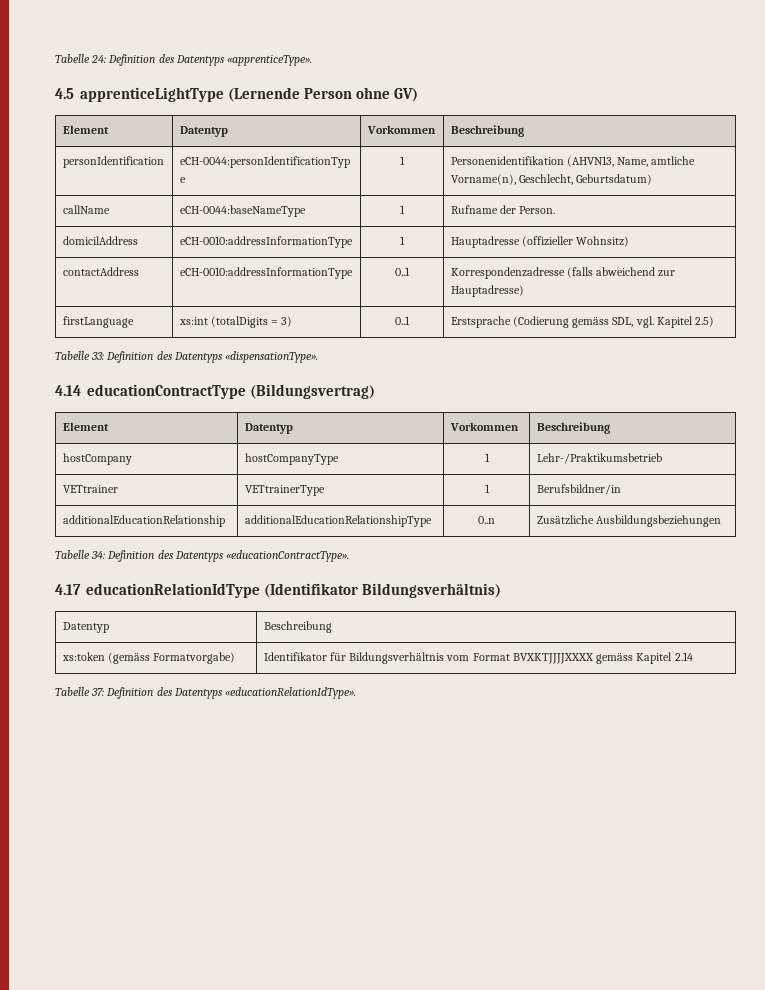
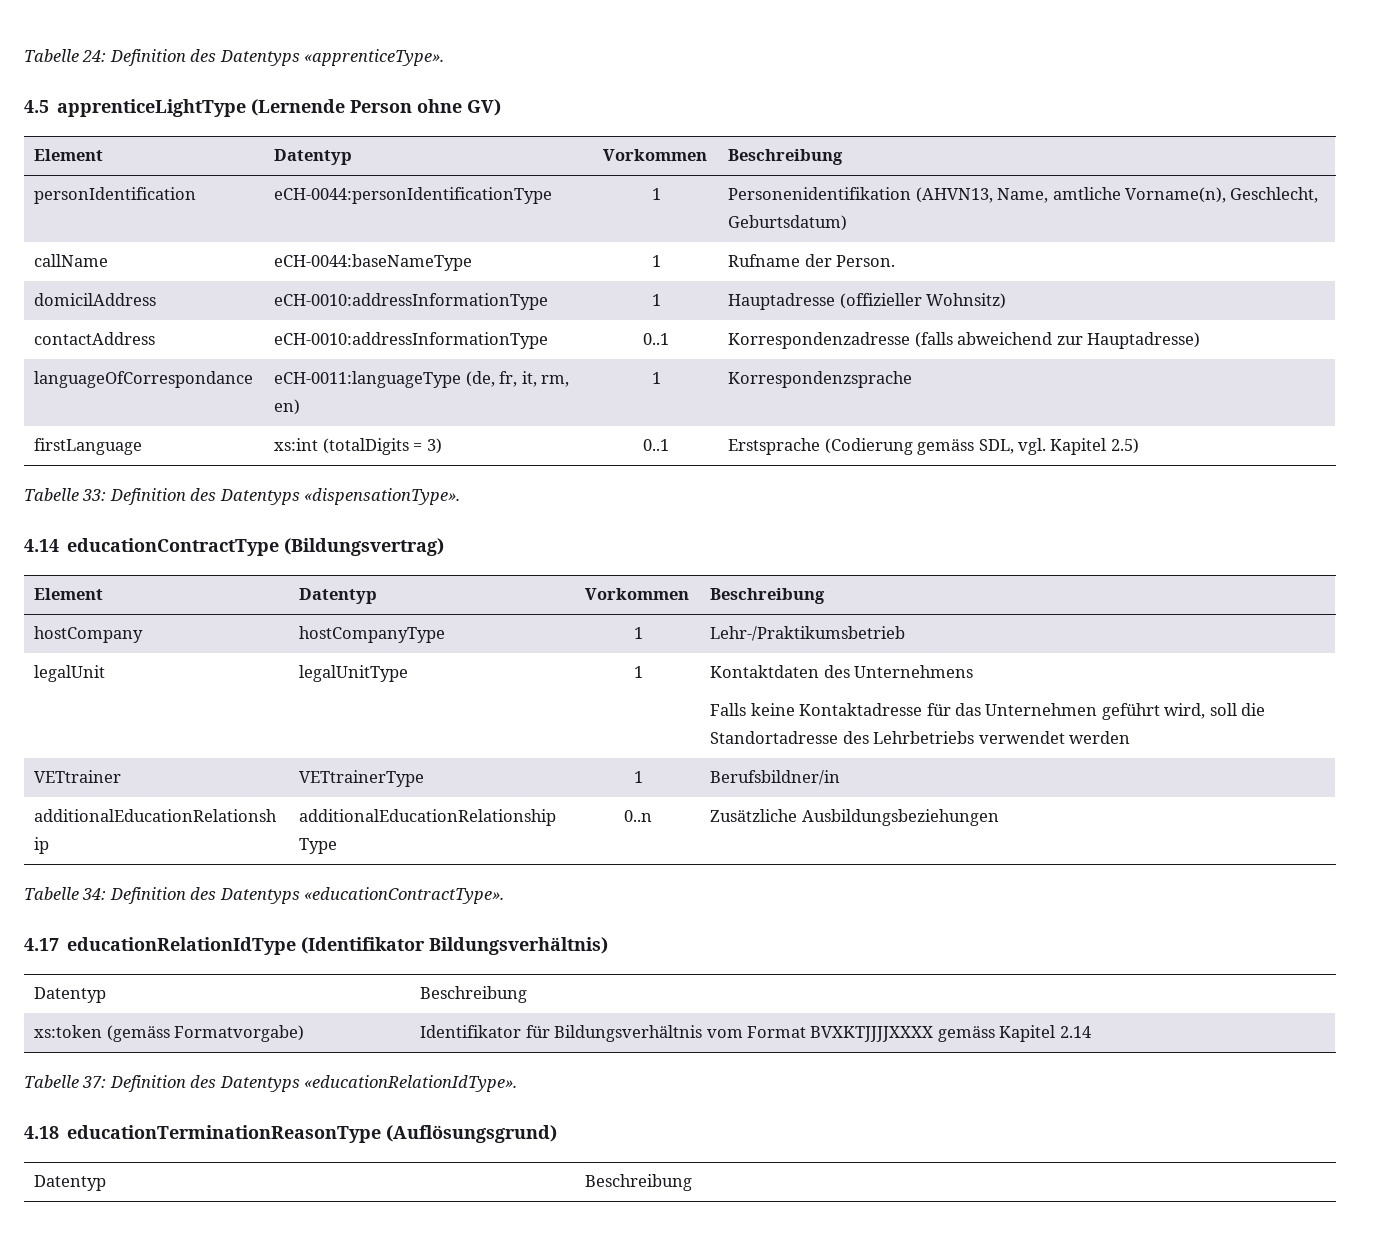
+ languageOfCorrespondance | eCH-0011:languageType (de, fr, it, rm, en) | 1 | Korrespondenzsprache
+ legalUnit | legalUnitType | 1 | Kontaktdaten des Unternehmens
+ Falls keine Kontaktadresse für das Unternehmen geführt wird, soll die Standortadresse des Lehrbetriebs verwendet werden
+ 4.18 educationTerminationReasonType (Auflösungsgrund)
+ Datentyp | Beschreibung

